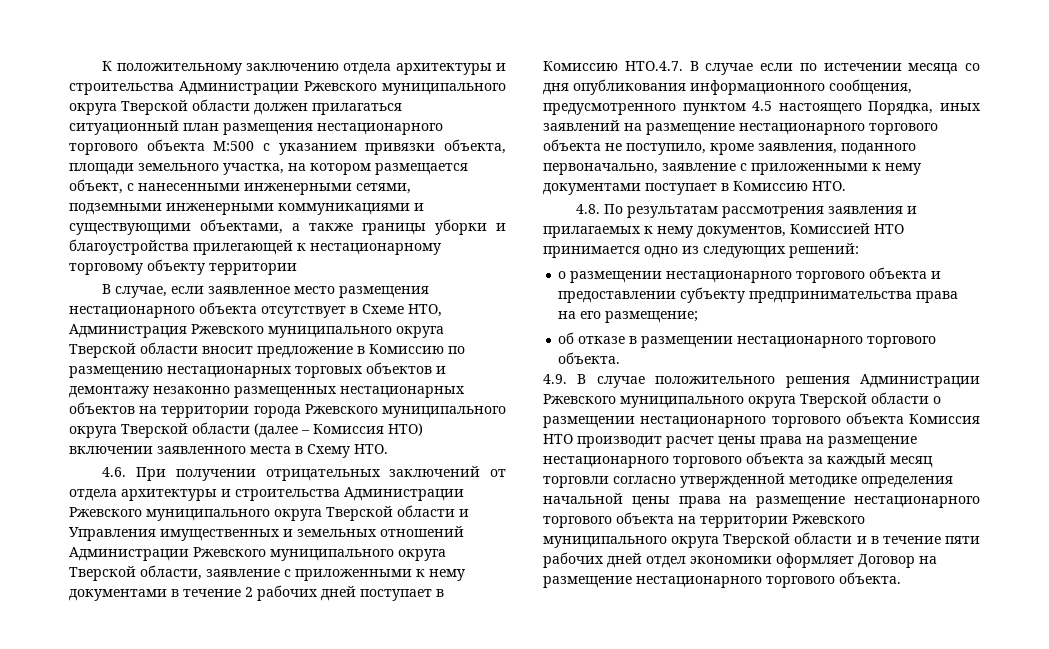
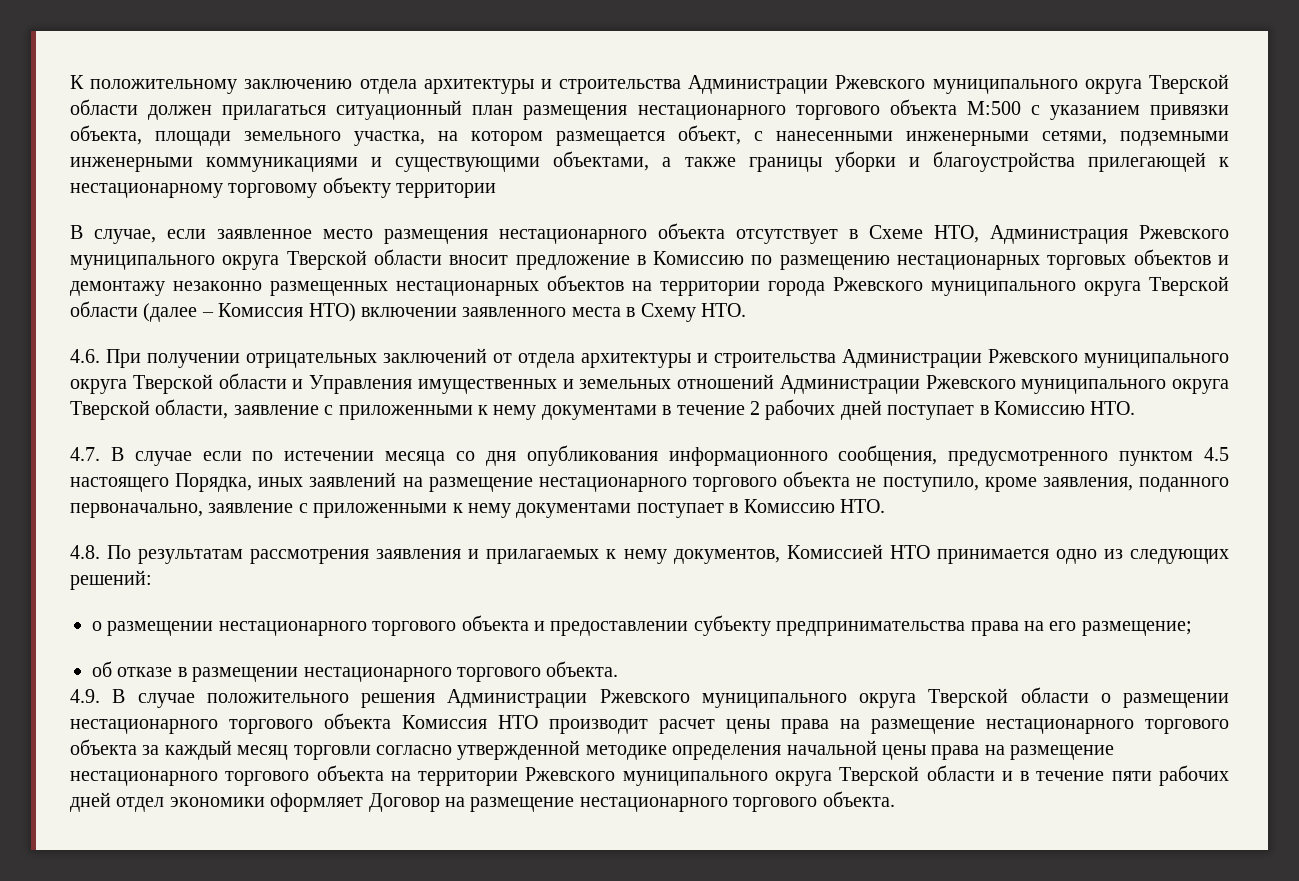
- 4.6. При получении отрицательных заключений от отдела архитектуры и строительства Администрации Ржевского муниципального округа Тверской области и Управления имущественных и земельных отношений Администрации Ржевского муниципального округа Тверской области, заявление с приложенными к нему документами в течение 2 рабочих дней поступает в Комиссию НТО.4.7. В случае если по истечении месяца со дня опубликования информационного сообщения, предусмотренного пунктом 4.5 настоящего Порядка, иных заявлений на размещение нестационарного торгового объекта не поступило, кроме заявления, поданного первоначально, заявление с приложенными к нему документами поступает в Комиссию НТО.
+ 4.6. При получении отрицательных заключений от отдела архитектуры и строительства Администрации Ржевского муниципального округа Тверской области и Управления имущественных и земельных отношений Администрации Ржевского муниципального округа Тверской области, заявление с приложенными к нему документами в течение 2 рабочих дней поступает в Комиссию НТО.
+ 4.7. В случае если по истечении месяца со дня опубликования информационного сообщения, предусмотренного пунктом 4.5 настоящего Порядка, иных заявлений на размещение нестационарного торгового объекта не поступило, кроме заявления, поданного первоначально, заявление с приложенными к нему документами поступает в Комиссию НТО.

